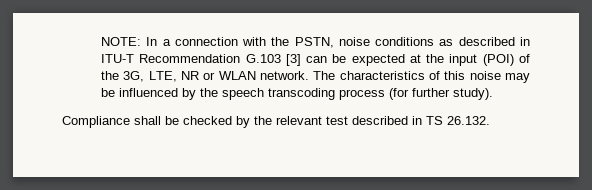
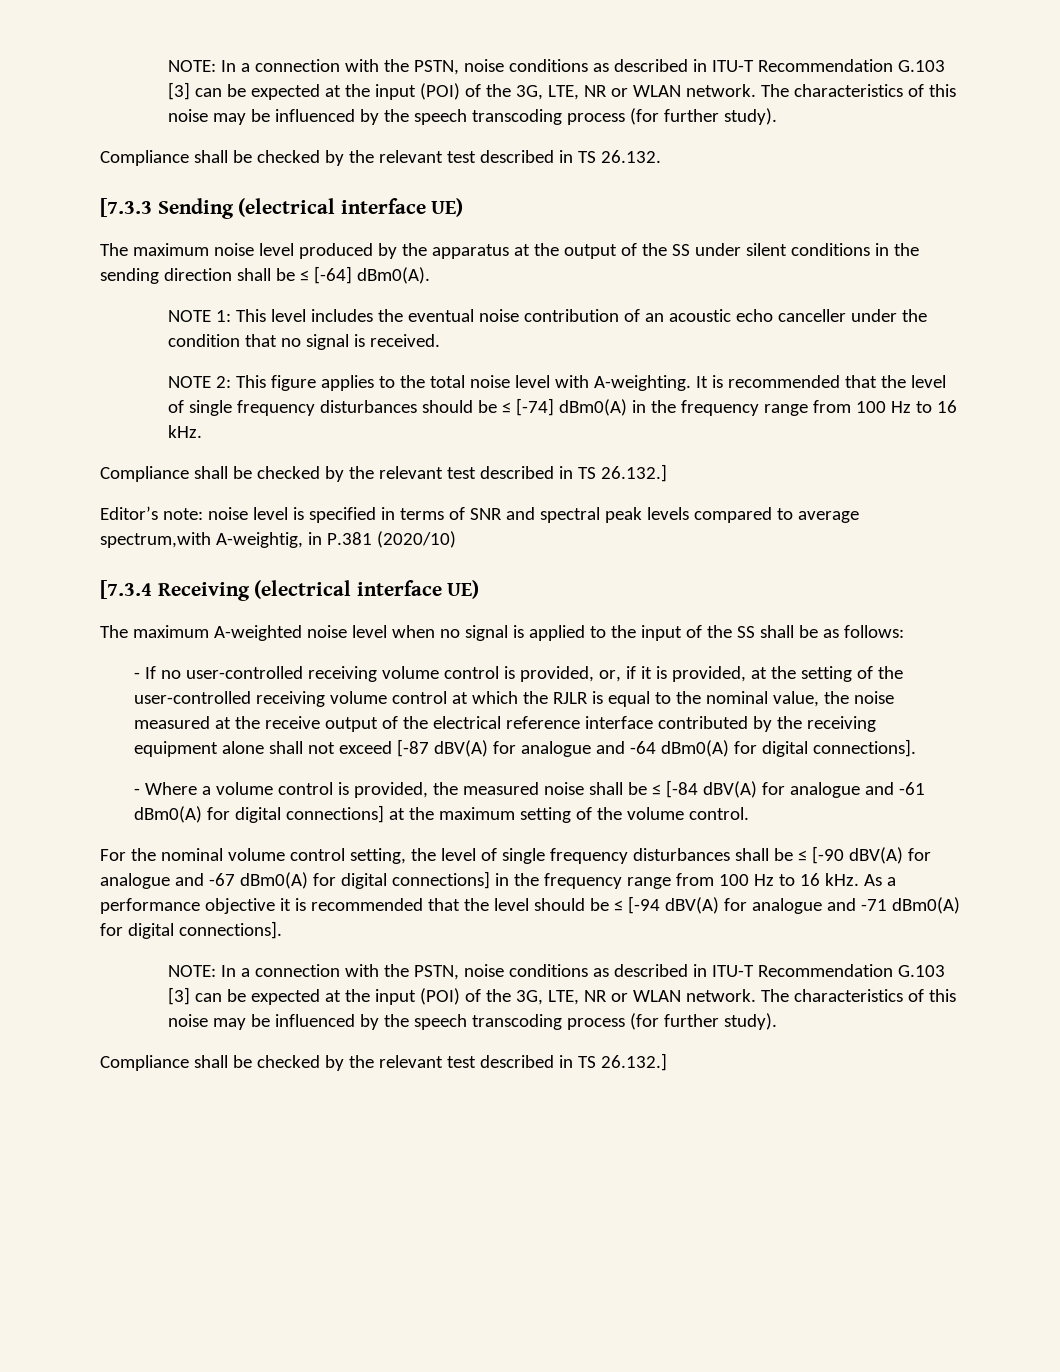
+ [7.3.3 Sending (electrical interface UE)
+ The maximum noise level produced by the apparatus at the output of the SS under silent conditions in the sending direction shall be ≤ [-64] dBm0(A).
+ NOTE 1: This level includes the eventual noise contribution of an acoustic echo canceller under the condition that no signal is received.
+ NOTE 2: This figure applies to the total noise level with A-weighting. It is recommended that the level of single frequency disturbances should be ≤ [-74] dBm0(A) in the frequency range from 100 Hz to 16 kHz.
+ Compliance shall be checked by the relevant test described in TS 26.132.]
+ Editor’s note: noise level is specified in terms of SNR and spectral peak levels compared to average spectrum,with A-weightig, in P.381 (2020/10)
+ [7.3.4 Receiving (electrical interface UE)
+ The maximum A-weighted noise level when no signal is applied to the input of the SS shall be as follows:
+ - If no user-controlled receiving volume control is provided, or, if it is provided, at the setting of the user-controlled receiving volume control at which the RJLR is equal to the nominal value, the noise measured at the receive output of the electrical reference interface contributed by the receiving equipment alone shall not exceed [-87 dBV(A) for analogue and -64 dBm0(A) for digital connections].
+ - Where a volume control is provided, the measured noise shall be ≤ [-84 dBV(A) for analogue and -61 dBm0(A) for digital connections] at the maximum setting of the volume control.
+ For the nominal volume control setting, the level of single frequency disturbances shall be ≤ [-90 dBV(A) for analogue and -67 dBm0(A) for digital connections] in the frequency range from 100 Hz to 16 kHz. As a performance objective it is recommended that the level should be ≤ [-94 dBV(A) for analogue and -71 dBm0(A) for digital connections].
+ NOTE: In a connection with the PSTN, noise conditions as described in ITU-T Recommendation G.103 [3] can be expected at the input (POI) of the 3G, LTE, NR or WLAN network. The characteristics of this noise may be influenced by the speech transcoding process (for further study).
+ Compliance shall be checked by the relevant test described in TS 26.132.]

